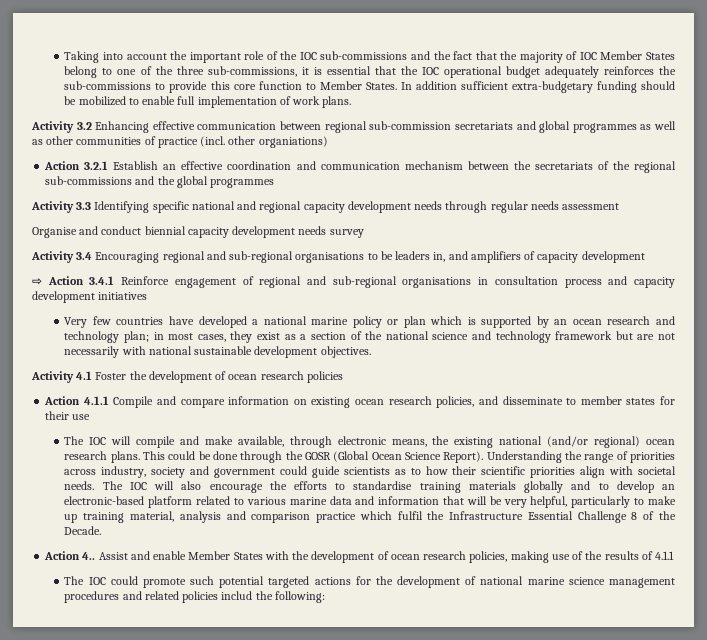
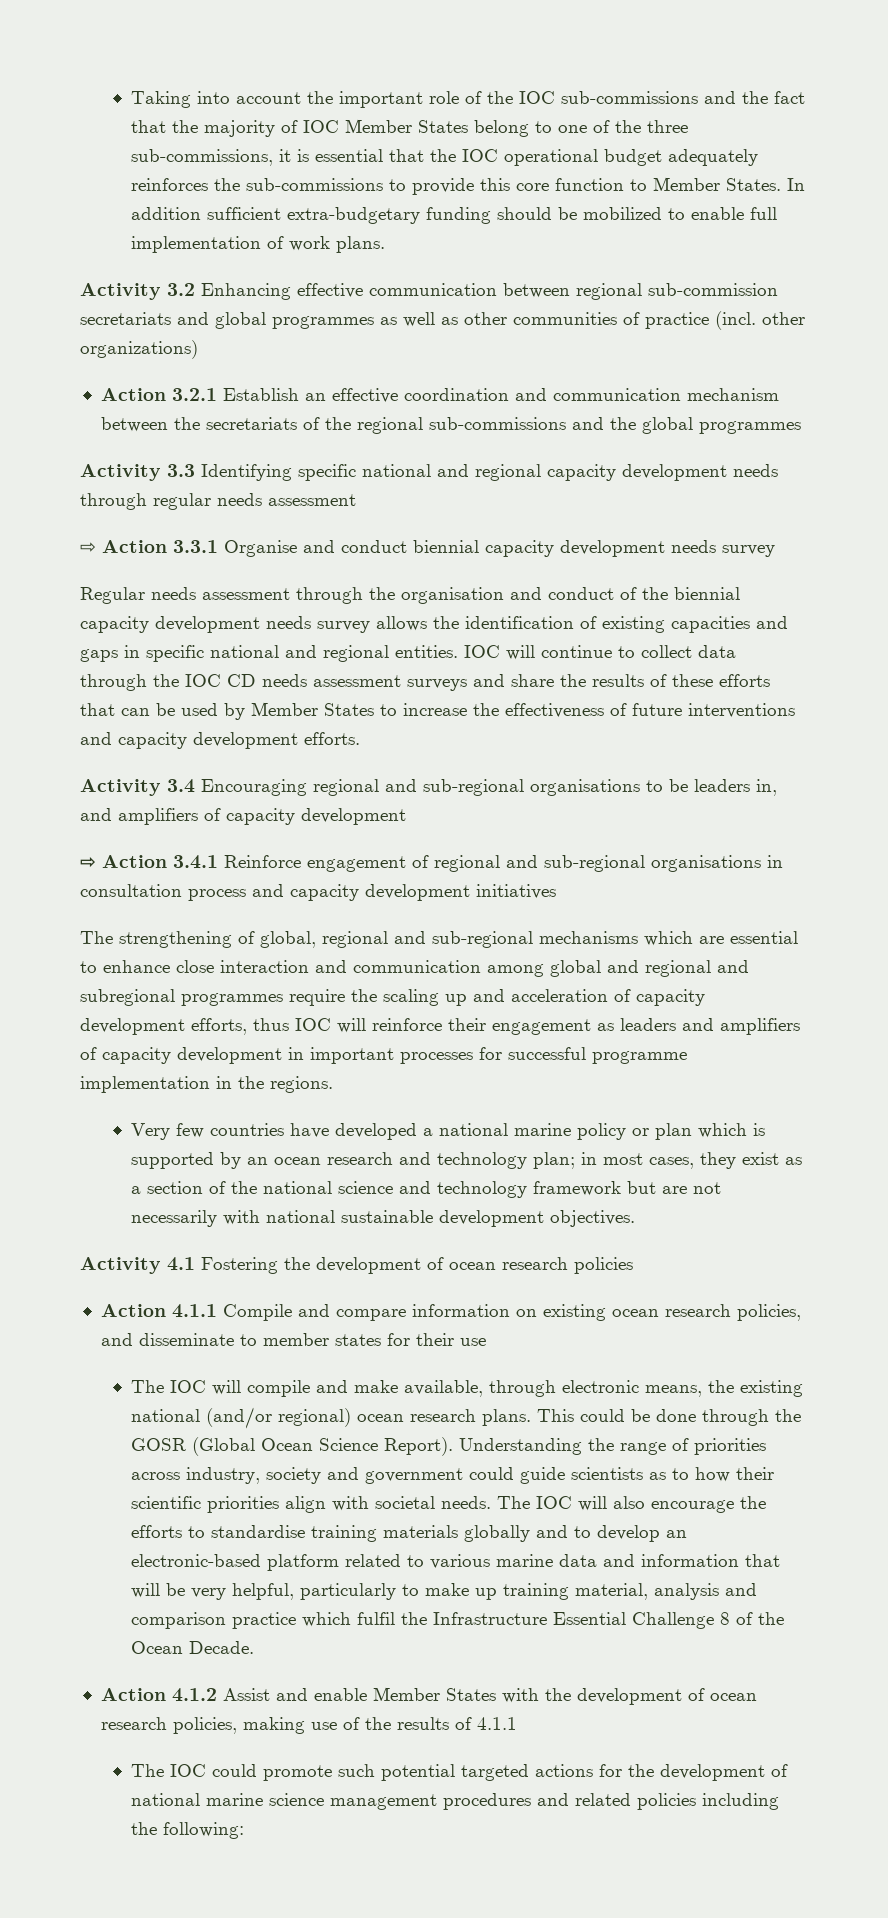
- Activity 3.2 Enhancing effective communication between regional sub-commission secretariats and global programmes as well as other communities of practice (incl. other organiations)
+ Activity 3.2 Enhancing effective communication between regional sub-commission secretariats and global programmes as well as other communities of practice (incl. other organizations)
- Organise and conduct biennial capacity development needs survey
+ ⇨ Action 3.3.1 Organise and conduct biennial capacity development needs survey
+ Regular needs assessment through the organisation and conduct of the biennial capacity development needs survey allows the identification of existing capacities and gaps in specific national and regional entities. IOC will continue to collect data through the IOC CD needs assessment surveys and share the results of these efforts that can be used by Member States to increase the effectiveness of future interventions and capacity development efforts.
+ The strengthening of global, regional and sub-regional mechanisms which are essential to enhance close interaction and communication among global and regional and subregional programmes require the scaling up and acceleration of capacity development efforts, thus IOC will reinforce their engagement as leaders and amplifiers of capacity development in important processes for successful programme implementation in the regions.
- Activity 4.1 Foster the development of ocean research policies
+ Activity 4.1 Fostering the development of ocean research policies
- The IOC will also encourage the efforts to standardise training materials globally and to develop an electronic-based platform related to various marine data and information that will be very helpful, particularly to make up training material, analysis and comparison practice which fulfil the Infrastructure Essential Challenge 8 of the Decade.
+ The IOC will also encourage the efforts to standardise training materials globally and to develop an electronic-based platform related to various marine data and information that will be very helpful, particularly to make up training material, analysis and comparison practice which fulfil the Infrastructure Essential Challenge 8 of the Ocean Decade.
- Action 4.. Assist and enable Member States with the development of ocean research policies, making use of the results of 4.1.1
+ Action 4.1.2 Assist and enable Member States with the development of ocean research policies, making use of the results of 4.1.1
- The IOC could promote such potential targeted actions for the development of national marine science management procedures and related policies includ the following:
+ The IOC could promote such potential targeted actions for the development of national marine science management procedures and related policies including the following:

